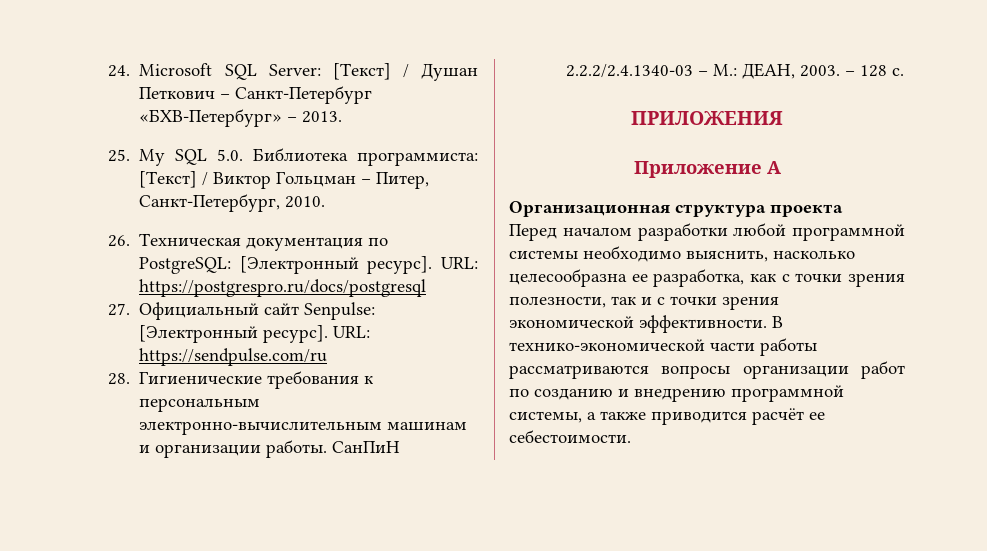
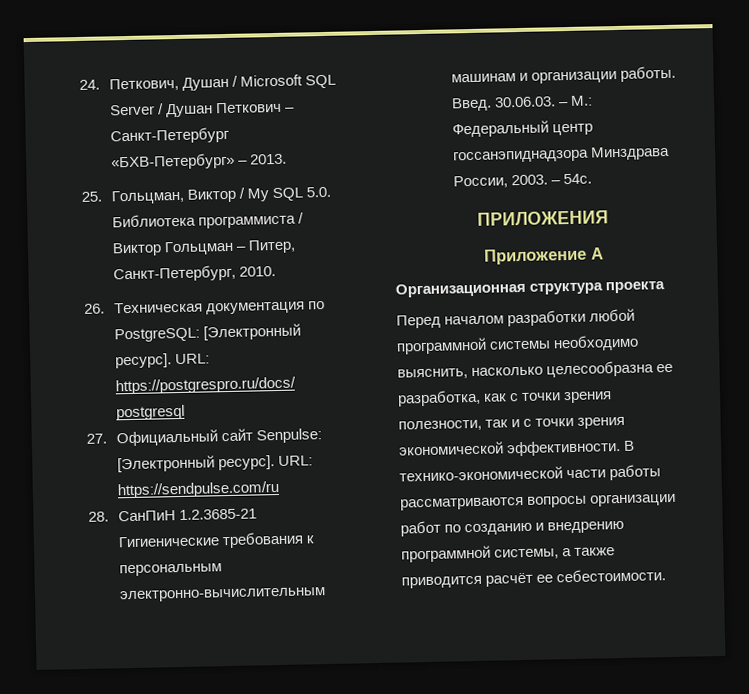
- 24. Microsoft SQL Server: [Текст] / Душан Петкович – Санкт-Петербург «БХВ-Петербург» – 2013.
+ 24. Петкович, Душан / Microsoft SQL Server / Душан Петкович – Санкт-Петербург «БХВ-Петербург» – 2013.
- 25. My SQL 5.0. Библиотека программиста: [Текст] / Виктор Гольцман – Питер, Санкт-Петербург, 2010.
+ 25. Гольцман, Виктор / My SQL 5.0. Библиотека программиста / Виктор Гольцман – Питер, Санкт-Петербург, 2010.
- 28. Гигиенические требования к персональным электронно-вычислительным машинам и организации работы.
+ 28. СанПиН 1.2.3685-21 Гигиенические требования к персональным электронно-вычислительным машинам и организации работы.
- СанПиН 2.2.2/2.4.1340-03 – М.: ДЕАН, 2003. – 128 c.
+ Введ. 30.06.03. – М.: Федеральный центр госсанэпиднадзора Минздрава России, 2003. – 54с.

